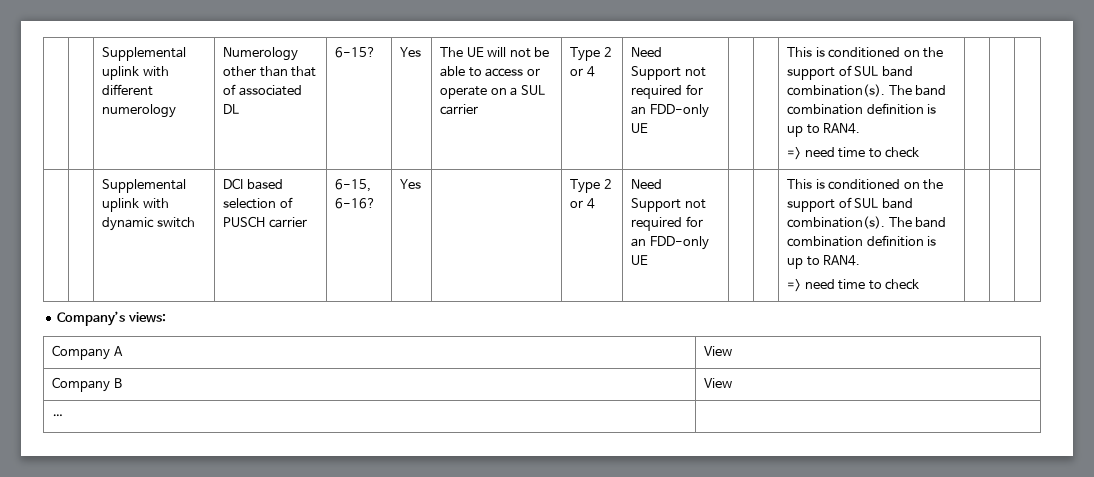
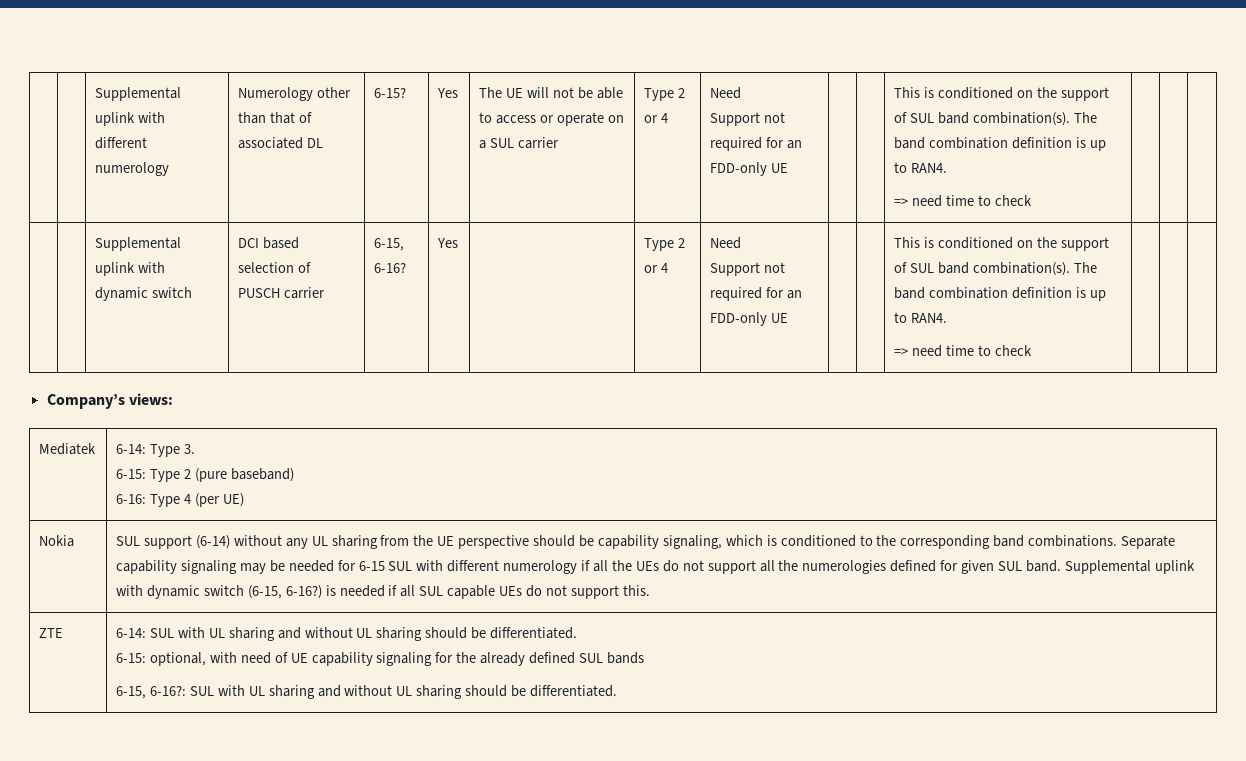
- Company A | View
- Company B | View
- … |
+ Mediatek | 6-14: Type 3.
+ 6-15: Type 2 (pure baseband)
+ 6-16: Type 4 (per UE)
+ Nokia | SUL support (6-14) without any UL sharing from the UE perspective should be capability signaling, which is conditioned to the corresponding band combinations. Separate capability signaling may be needed for 6-15 SUL with different numerology if all the UEs do not support all the numerologies defined for given SUL band. Supplemental uplink with dynamic switch (6-15, 6-16?) is needed if all SUL capable UEs do not support this.
+ ZTE | 6-14: SUL with UL sharing and without UL sharing should be differentiated.
+ 6-15: optional, with need of UE capability signaling for the already defined SUL bands
+ 6-15, 6-16?: SUL with UL sharing and without UL sharing should be differentiated.

